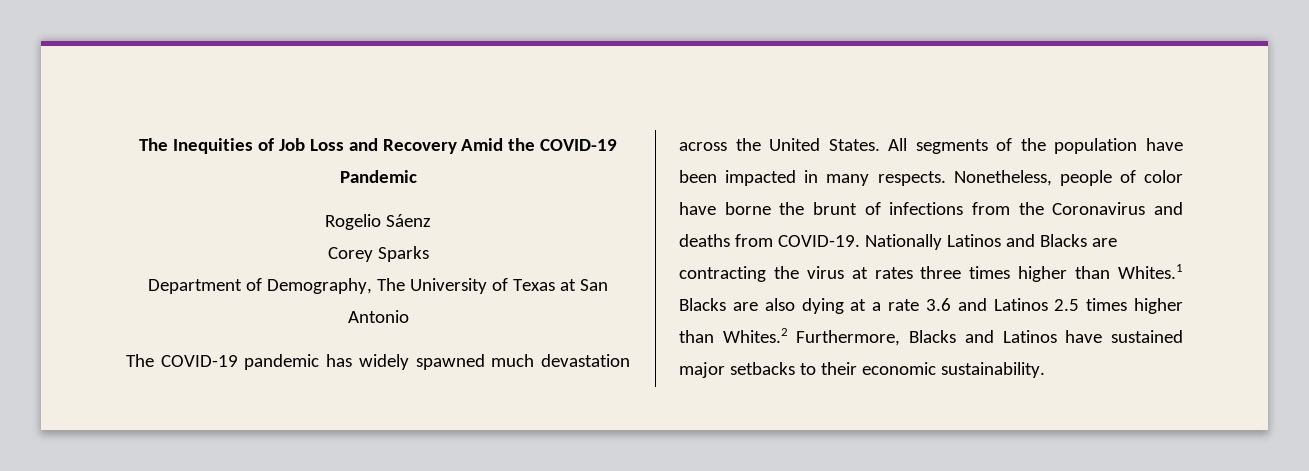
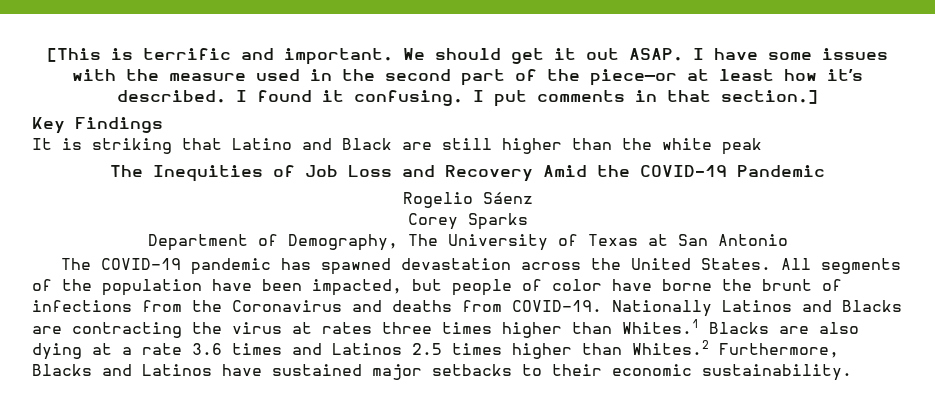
+ [This is terrific and important. We should get it out ASAP. I have some issues with the measure used in the second part of the piece—or at least how it’s described. I found it confusing. I put comments in that section.]
+ Key Findings
+ It is striking that Latino and Black are still higher than the white peak
- The COVID-19 pandemic has widely spawned much devastation across the United States.
+ The COVID-19 pandemic has spawned devastation across the United States.
- All segments of the population have been impacted in many respects. Nonetheless, people of color have borne the brunt of infections from the Coronavirus and deaths from COVID-19.
+ All segments of the population have been impacted, but people of color have borne the brunt of infections from the Coronavirus and deaths from COVID-19.
- Nationally Latinos and Blacks are contracting the virus at rates three times higher than Whites.1 Blacks are also dying at a rate 3.6 and Latinos 2.5 times higher than Whites.2 Furthermore, Blacks and Latinos have sustained major setbacks to their economic sustainability.
+ Nationally Latinos and Blacks are contracting the virus at rates three times higher than Whites.1 Blacks are also dying at a rate 3.6 times and Latinos 2.5 times higher than Whites.2 Furthermore, Blacks and Latinos have sustained major setbacks to their economic sustainability.

